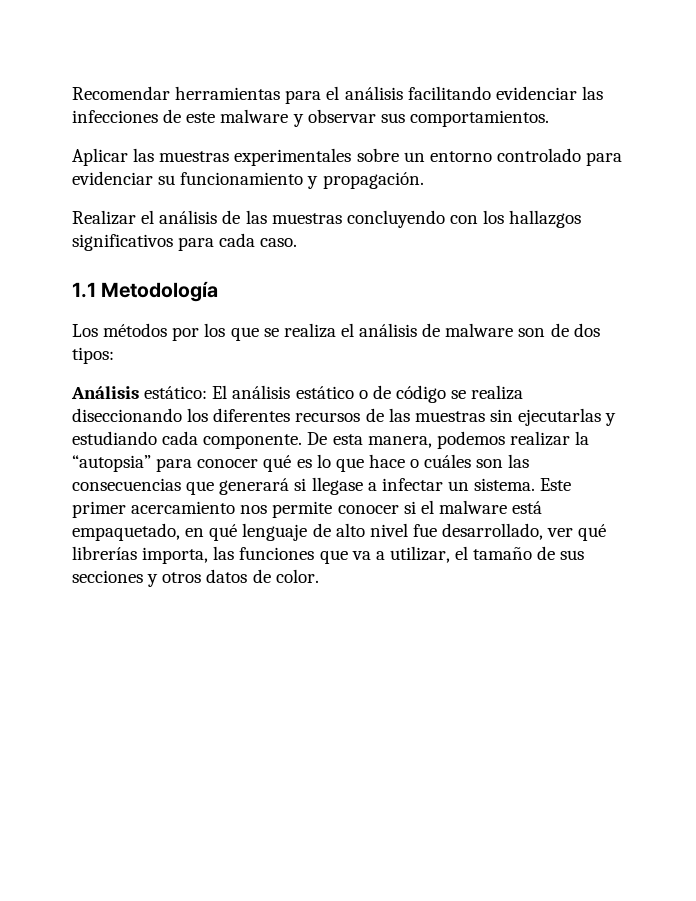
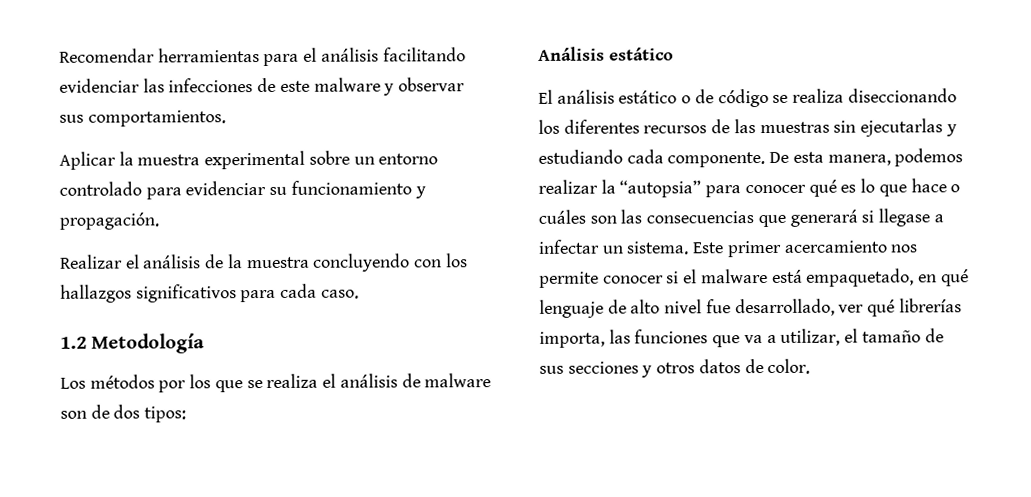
- Aplicar las muestras experimentales sobre un entorno controlado para evidenciar su funcionamiento y propagación.
+ Aplicar la muestra experimental sobre un entorno controlado para evidenciar su funcionamiento y propagación.
- Realizar el análisis de las muestras concluyendo con los hallazgos significativos para cada caso.
+ Realizar el análisis de la muestra concluyendo con los hallazgos significativos para cada caso.
- 1.1 Metodología
+ 1.2 Metodología
- Análisis estático: El análisis estático o de código se realiza diseccionando los diferentes recursos de las muestras sin ejecutarlas y estudiando cada componente.
+ Análisis estático
+ El análisis estático o de código se realiza diseccionando los diferentes recursos de las muestras sin ejecutarlas y estudiando cada componente.

